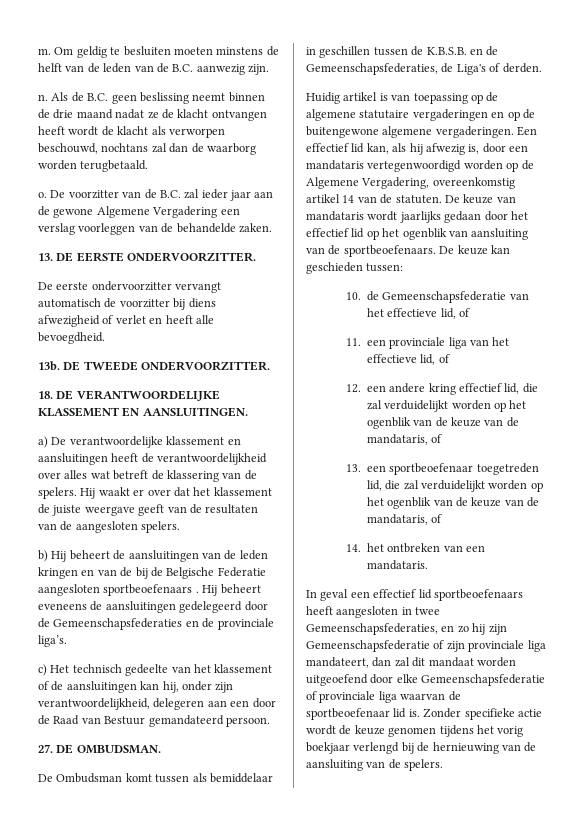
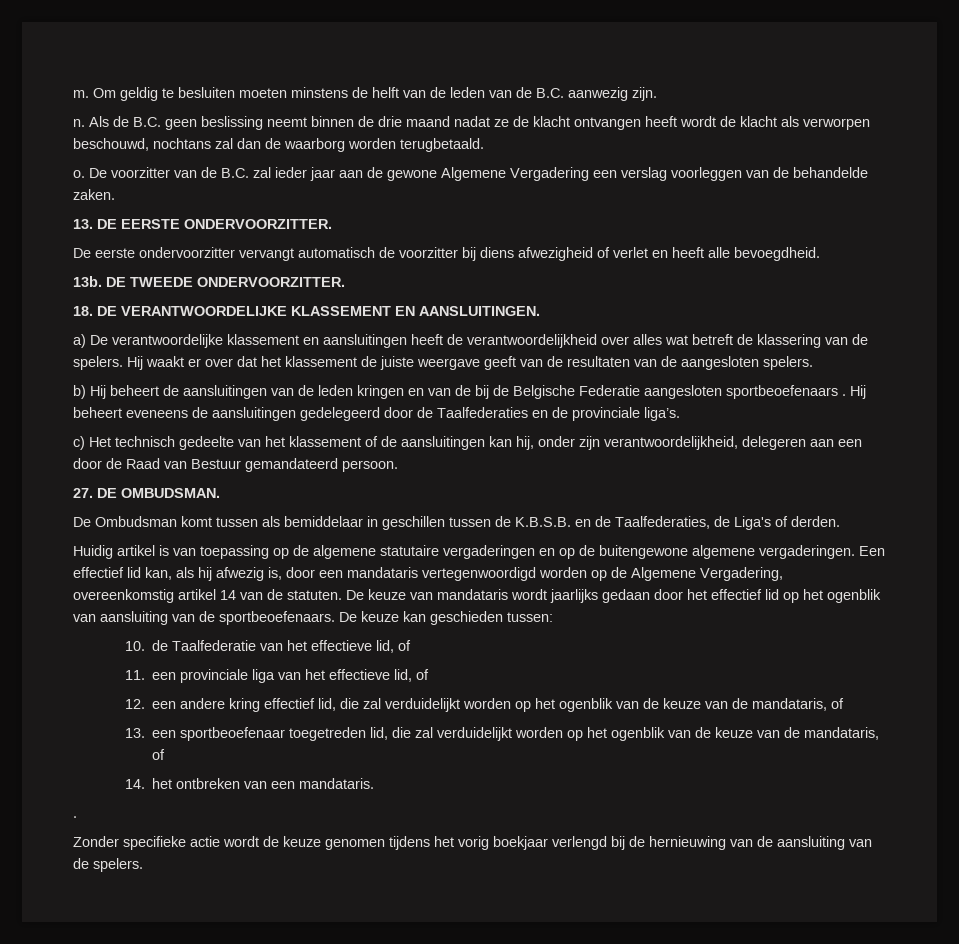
- Hij beheert eveneens de aansluitingen gedelegeerd door de Gemeenschapsfederaties en de provinciale liga’s.
+ Hij beheert eveneens de aansluitingen gedelegeerd door de Taalfederaties en de provinciale liga’s.
- De Ombudsman komt tussen als bemiddelaar in geschillen tussen de K.B.S.B. en de Gemeenschapsfederaties, de Liga's of derden.
+ De Ombudsman komt tussen als bemiddelaar in geschillen tussen de K.B.S.B. en de Taalfederaties, de Liga's of derden.
- 10. de Gemeenschapsfederatie van het effectieve lid, of
+ 10. de Taalfederatie van het effectieve lid, of
  14. het ontbreken van een mandataris.
- In geval een effectief lid sportbeoefenaars heeft aangesloten in twee Gemeenschapsfederaties, en zo hij zijn Gemeenschapsfederatie of zijn provinciale liga mandateert, dan zal dit mandaat worden uitgeoefend door elke Gemeenschapsfederatie of provinciale liga waarvan de sportbeoefenaar lid is. Zonder specifieke actie wordt de keuze genomen tijdens het vorig boekjaar verlengd bij de hernieuwing van de aansluiting van de spelers.
+ .
+ Zonder specifieke actie wordt de keuze genomen tijdens het vorig boekjaar verlengd bij de hernieuwing van de aansluiting van de spelers.

